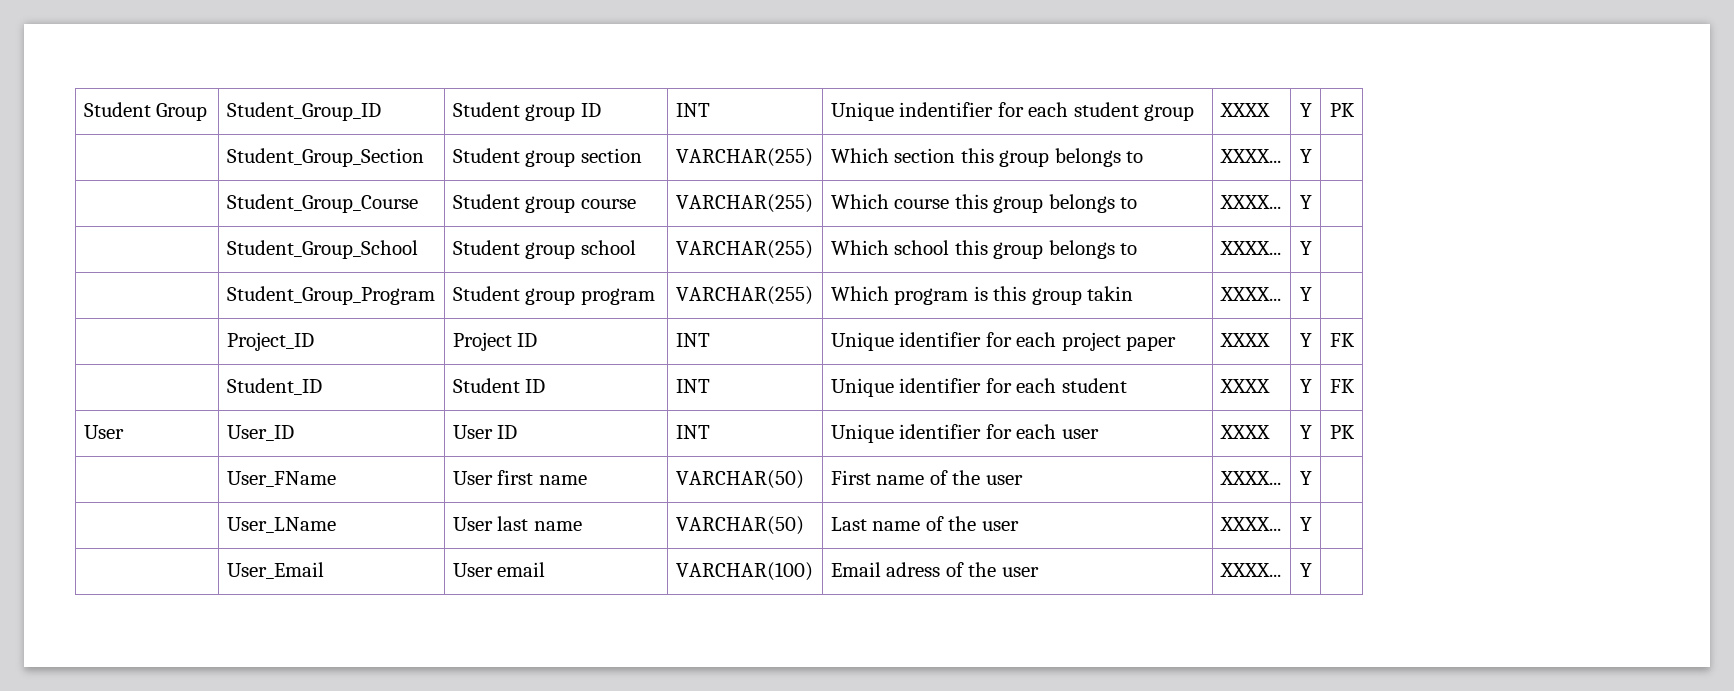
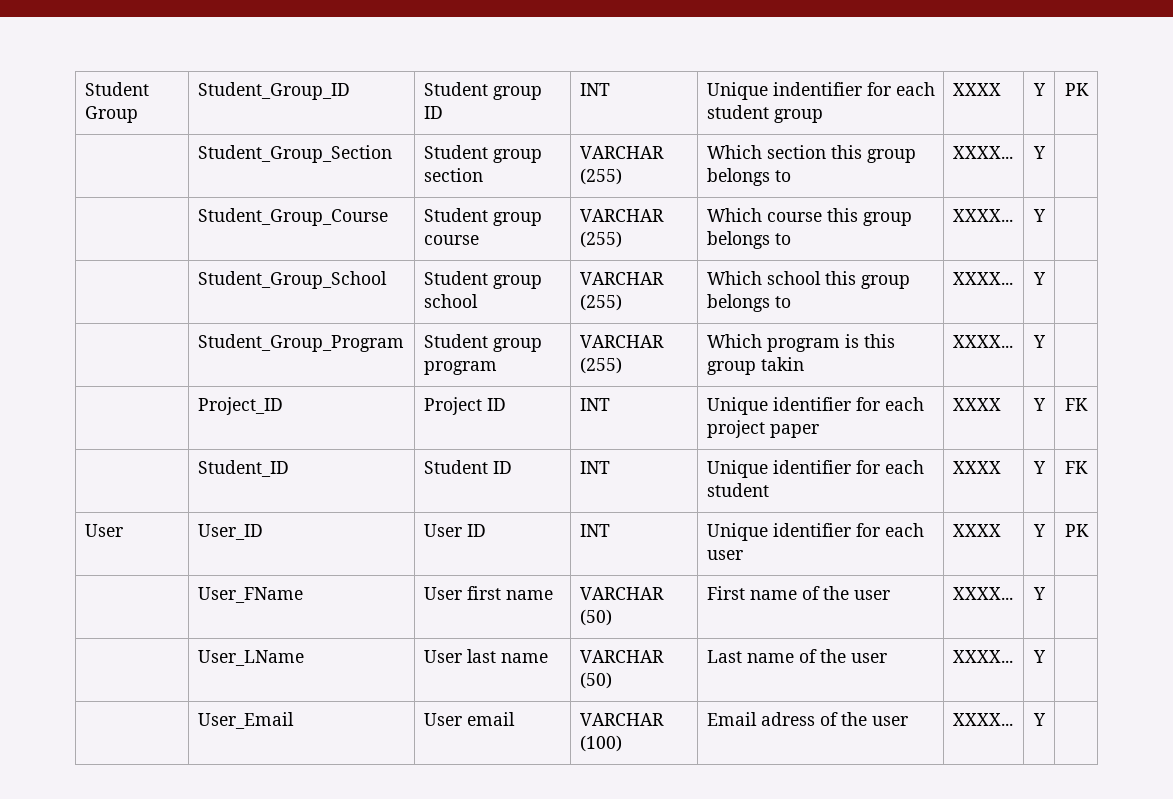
- | Student_Group_Section | Student group section | VARCHAR(255) | Which section this group belongs to | XXXX... | Y |
+ | Student_Group_Section | Student group section | VARCHAR (255) | Which section this group belongs to | XXXX... | Y |
- | Student_Group_Course | Student group course | VARCHAR(255) | Which course this group belongs to | XXXX... | Y |
+ | Student_Group_Course | Student group course | VARCHAR (255) | Which course this group belongs to | XXXX... | Y |
- | Student_Group_School | Student group school | VARCHAR(255) | Which school this group belongs to | XXXX... | Y |
+ | Student_Group_School | Student group school | VARCHAR (255) | Which school this group belongs to | XXXX... | Y |
- | Student_Group_Program | Student group program | VARCHAR(255) | Which program is this group takin | XXXX... | Y |
+ | Student_Group_Program | Student group program | VARCHAR (255) | Which program is this group takin | XXXX... | Y |
- | User_FName | User first name | VARCHAR(50) | First name of the user | XXXX... | Y |
+ | User_FName | User first name | VARCHAR (50) | First name of the user | XXXX... | Y |
- | User_LName | User last name | VARCHAR(50) | Last name of the user | XXXX... | Y |
+ | User_LName | User last name | VARCHAR (50) | Last name of the user | XXXX... | Y |
- | User_Email | User email | VARCHAR(100) | Email adress of the user | XXXX... | Y |
+ | User_Email | User email | VARCHAR (100) | Email adress of the user | XXXX... | Y |

